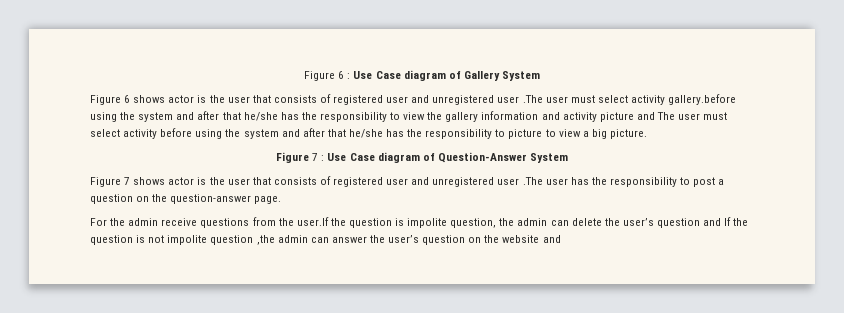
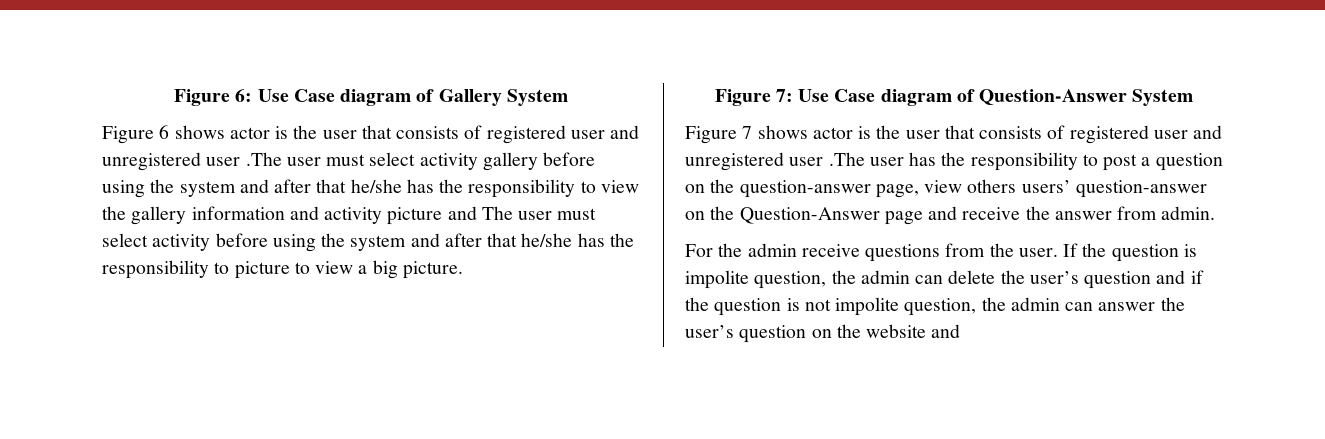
- Figure 6 : Use Case diagram of Gallery System
+ Figure 6: Use Case diagram of Gallery System
- Figure 6 shows actor is the user that consists of registered user and unregistered user .The user must select activity gallery.before using the system and after that he/she has the responsibility to view the gallery information and activity picture and The user must select activity before using the system and after that he/she has the responsibility to picture to view a big picture.
+ Figure 6 shows actor is the user that consists of registered user and unregistered user .The user must select activity gallery before using the system and after that he/she has the responsibility to view the gallery information and activity picture and The user must select activity before using the system and after that he/she has the responsibility to picture to view a big picture.
- Figure 7 : Use Case diagram of Question-Answer System
+ Figure 7: Use Case diagram of Question-Answer System
- Figure 7 shows actor is the user that consists of registered user and unregistered user .The user has the responsibility to post a question on the question-answer page.
+ Figure 7 shows actor is the user that consists of registered user and unregistered user .The user has the responsibility to post a question on the question-answer page, view others users’ question-answer on the Question-Answer page and receive the answer from admin.
- For the admin receive questions from the user.If the question is impolite question, the admin can delete the user’s question and If the question is not impolite question ,the admin can answer the user’s question on the website and
+ For the admin receive questions from the user. If the question is impolite question, the admin can delete the user’s question and if the question is not impolite question, the admin can answer the user’s question on the website and

